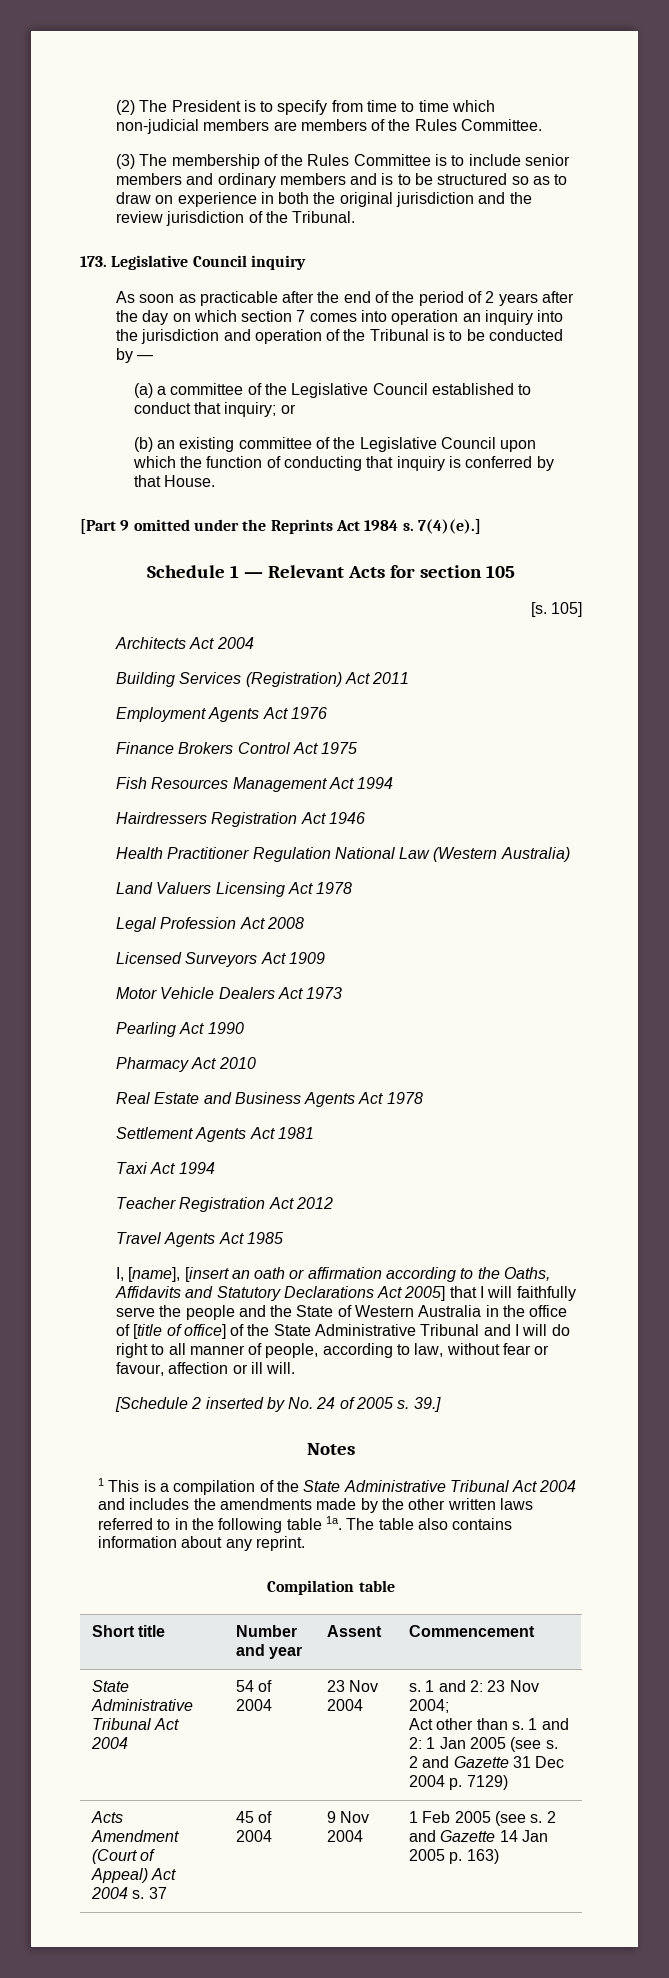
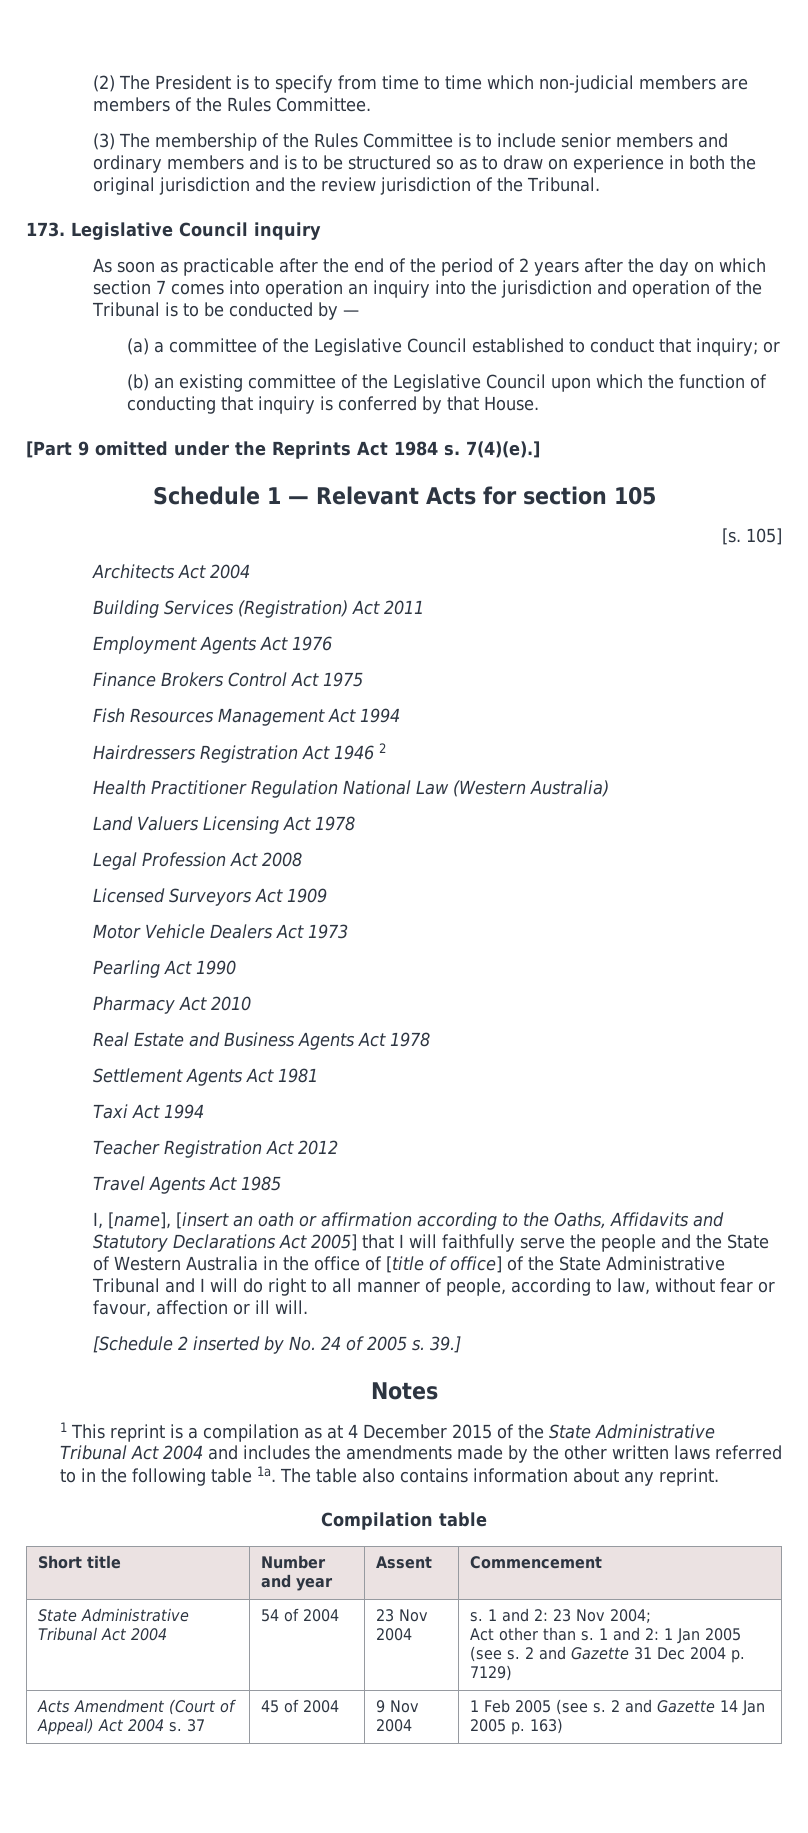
- Hairdressers Registration Act 1946
+ Hairdressers Registration Act 1946 2
- 1 This is a compilation of the State Administrative Tribunal Act 2004 and includes the amendments made by the other written laws referred to in the following table 1a.
+ 1 This reprint is a compilation as at 4 December 2015 of the State Administrative Tribunal Act 2004 and includes the amendments made by the other written laws referred to in the following table 1a.

